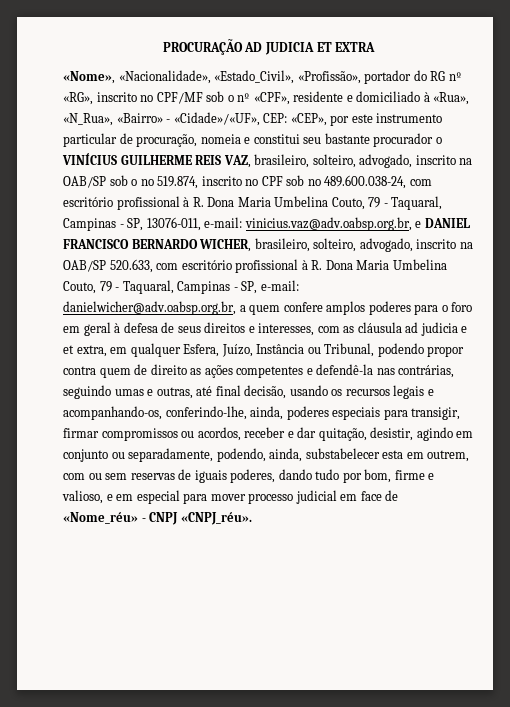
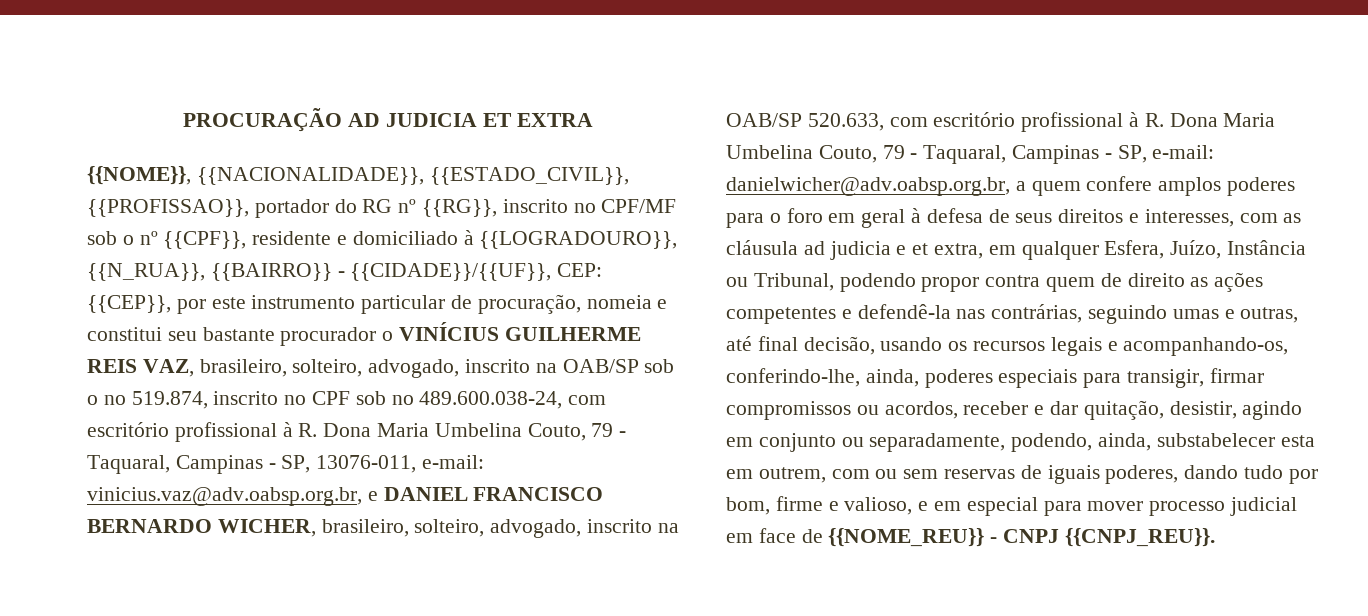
- «Nome», «Nacionalidade», «Estado_Civil», «Profissão», portador do RG nº «RG», inscrito no CPF/MF sob o nº «CPF», residente e domiciliado à «Rua», «N_Rua», «Bairro» - «Cidade»/«UF», CEP: «CEP», por este instrumento particular de procuração, nomeia e constitui seu bastante procurador o VINÍCIUS GUILHERME REIS VAZ, brasileiro, solteiro, advogado, inscrito na OAB/SP sob o no 519.874, inscrito no CPF sob no 489.600.038-24, com escritório profissional à R. Dona Maria Umbelina Couto, 79 - Taquaral, Campinas - SP, 13076-011, e-mail:
+ {{NOME}}, {{NACIONALIDADE}}, {{ESTADO_CIVIL}}, {{PROFISSAO}}, portador do RG nº {{RG}}, inscrito no CPF/MF sob o nº {{CPF}}, residente e domiciliado à {{LOGRADOURO}}, {{N_RUA}}, {{BAIRRO}} - {{CIDADE}}/{{UF}}, CEP: {{CEP}}, por este instrumento particular de procuração, nomeia e constitui seu bastante procurador o VINÍCIUS GUILHERME REIS VAZ, brasileiro, solteiro, advogado, inscrito na OAB/SP sob o no 519.874, inscrito no CPF sob no 489.600.038-24, com escritório profissional à R. Dona Maria Umbelina Couto, 79 - Taquaral, Campinas - SP, 13076-011, e-mail:
- danielwicher@adv.oabsp.org.br, a quem confere amplos poderes para o foro em geral à defesa de seus direitos e interesses, com as cláusula ad judicia e et extra, em qualquer Esfera, Juízo, Instância ou Tribunal, podendo propor contra quem de direito as ações competentes e defendê-la nas contrárias, seguindo umas e outras, até final decisão, usando os recursos legais e acompanhando-os, conferindo-lhe, ainda, poderes especiais para transigir, firmar compromissos ou acordos, receber e dar quitação, desistir, agindo em conjunto ou separadamente, podendo, ainda, substabelecer esta em outrem, com ou sem reservas de iguais poderes, dando tudo por bom, firme e valioso, e em especial para mover processo judicial em face de «Nome_réu» - CNPJ «CNPJ_réu».
+ danielwicher@adv.oabsp.org.br, a quem confere amplos poderes para o foro em geral à defesa de seus direitos e interesses, com as cláusula ad judicia e et extra, em qualquer Esfera, Juízo, Instância ou Tribunal, podendo propor contra quem de direito as ações competentes e defendê-la nas contrárias, seguindo umas e outras, até final decisão, usando os recursos legais e acompanhando-os, conferindo-lhe, ainda, poderes especiais para transigir, firmar compromissos ou acordos, receber e dar quitação, desistir, agindo em conjunto ou separadamente, podendo, ainda, substabelecer esta em outrem, com ou sem reservas de iguais poderes, dando tudo por bom, firme e valioso, e em especial para mover processo judicial em face de {{NOME_REU}} - CNPJ {{CNPJ_REU}}.

